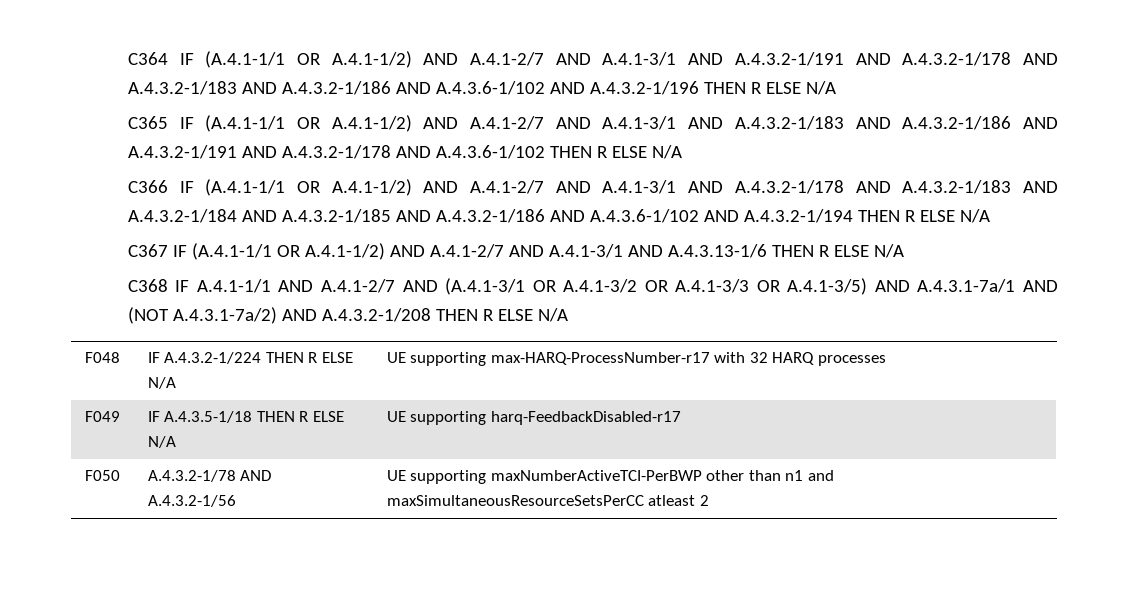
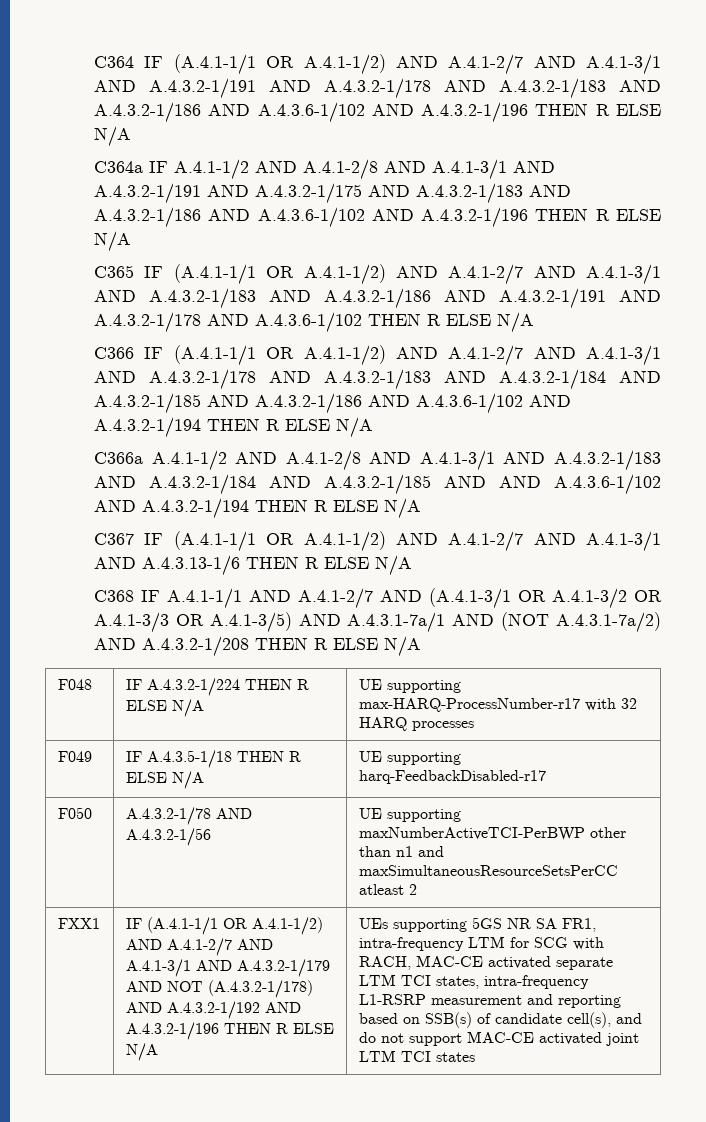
+ C364a IF A.4.1-1/2 AND A.4.1-2/8 AND A.4.1-3/1 AND A.4.3.2-1/191 AND A.4.3.2-1/175 AND A.4.3.2-1/183 AND A.4.3.2-1/186 AND A.4.3.6-1/102 AND A.4.3.2-1/196 THEN R ELSE N/A
+ C366a A.4.1-1/2 AND A.4.1-2/8 AND A.4.1-3/1 AND A.4.3.2-1/183 AND A.4.3.2-1/184 AND A.4.3.2-1/185 AND AND A.4.3.6-1/102 AND A.4.3.2-1/194 THEN R ELSE N/A
+ FXX1 | IF (A.4.1-1/1 OR A.4.1-1/2) AND A.4.1-2/7 AND A.4.1-3/1 AND A.4.3.2-1/179 AND NOT (A.4.3.2-1/178) AND A.4.3.2-1/192 AND A.4.3.2-1/196 THEN R ELSE N/A | UEs supporting 5GS NR SA FR1, intra-frequency LTM for SCG with RACH, MAC-CE activated separate LTM TCI states, intra-frequency L1-RSRP measurement and reporting based on SSB(s) of candidate cell(s), and do not support MAC-CE activated joint LTM TCI states

